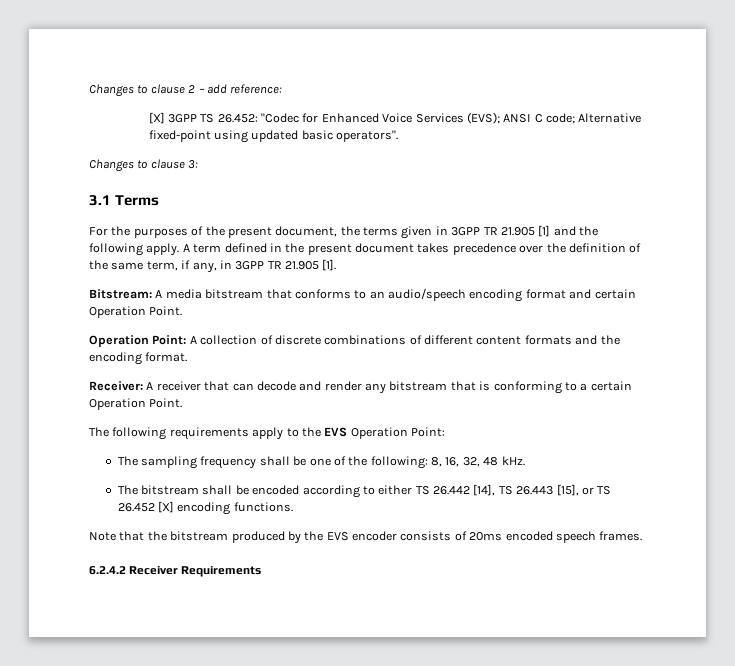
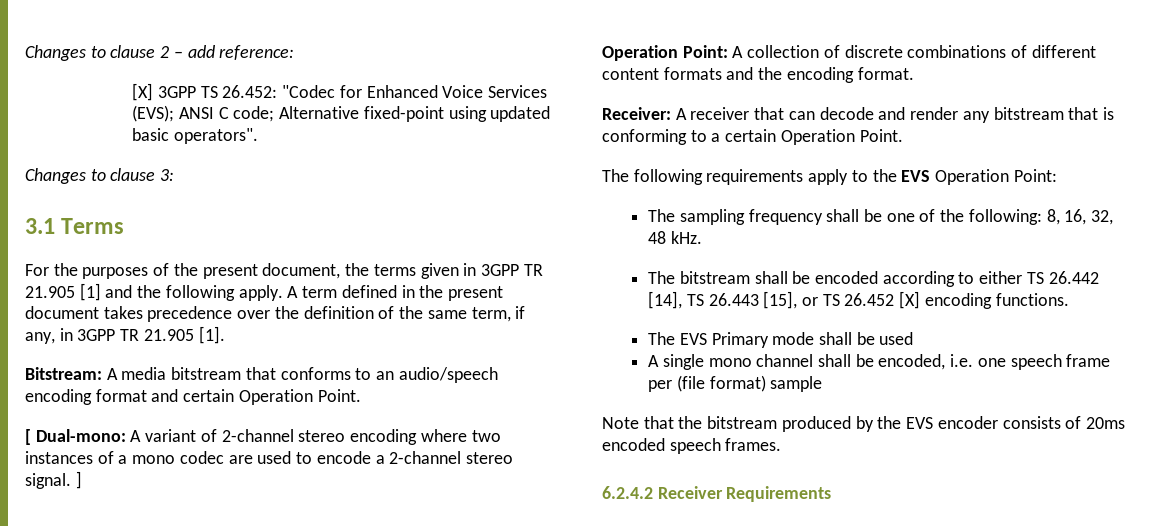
+ [ Dual-mono: A variant of 2-channel stereo encoding where two instances of a mono codec are used to encode a 2-channel stereo signal. ]
+ The EVS Primary mode shall be used
+ A single mono channel shall be encoded, i.e. one speech frame per (file format) sample

